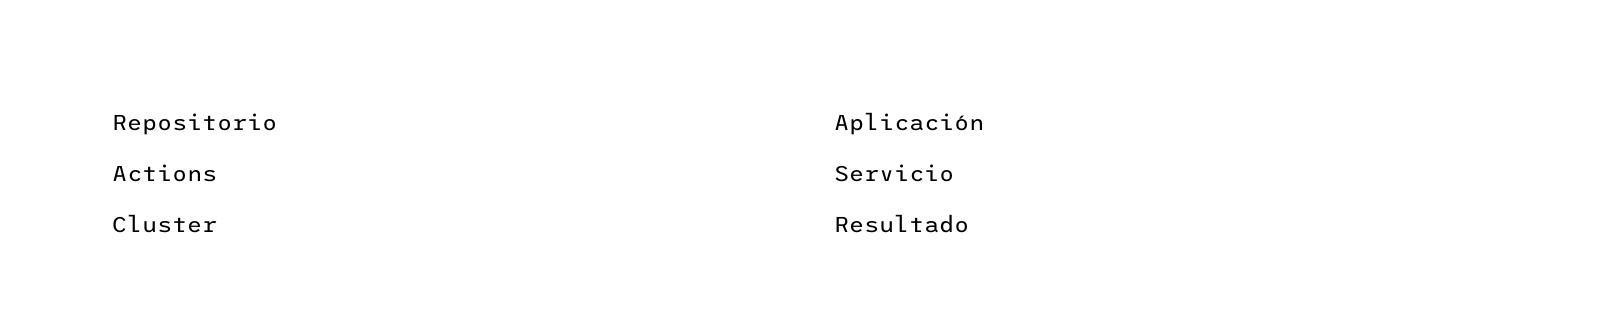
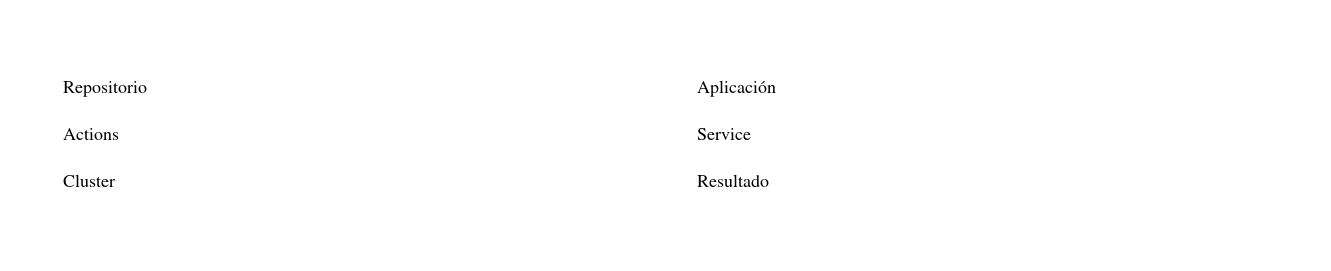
- Servicio
+ Service

